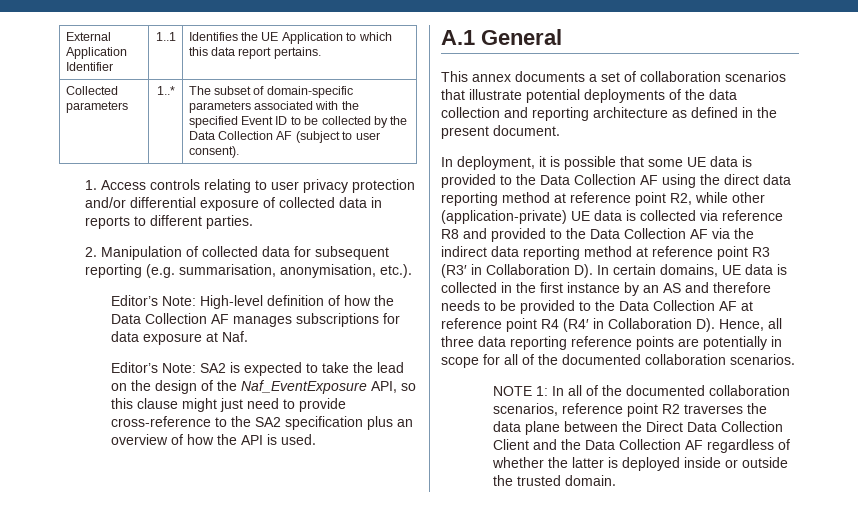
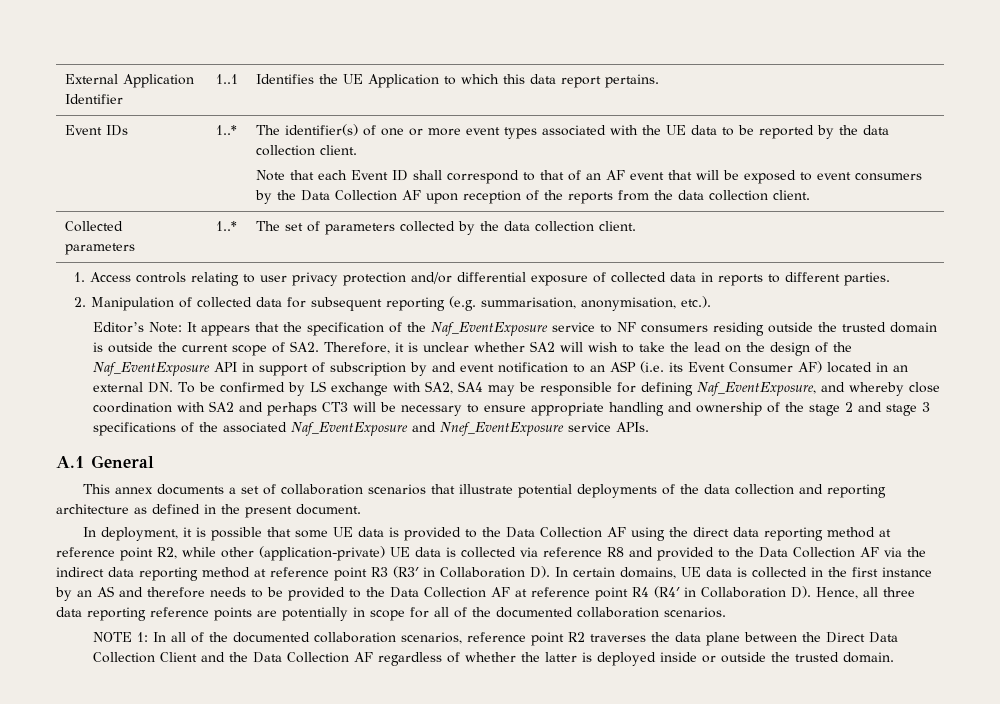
- Collected parameters | 1..* | The subset of domain-specific parameters associated with the specified Event ID to be collected by the Data Collection AF (subject to user consent).
+ Event IDs | 1..* | The identifier(s) of one or more event types associated with the UE data to be reported by the data collection client.
+ Note that each Event ID shall correspond to that of an AF event that will be exposed to event consumers by the Data Collection AF upon reception of the reports from the data collection client.
+ Collected parameters | 1..* | The set of parameters collected by the data collection client.
- Editor’s Note: High-level definition of how the Data Collection AF manages subscriptions for data exposure at Naf.
- Editor’s Note: SA2 is expected to take the lead on the design of the Naf_EventExposure API, so this clause might just need to provide cross-reference to the SA2 specification plus an overview of how the API is used.
+ Editor’s Note: It appears that the specification of the Naf_EventExposure service to NF consumers residing outside the trusted domain is outside the current scope of SA2. Therefore, it is unclear whether SA2 will wish to take the lead on the design of the Naf_EventExposure API in support of subscription by and event notification to an ASP (i.e. its Event Consumer AF) located in an external DN. To be confirmed by LS exchange with SA2, SA4 may be responsible for defining Naf_EventExposure, and whereby close coordination with SA2 and perhaps CT3 will be necessary to ensure appropriate handling and ownership of the stage 2 and stage 3 specifications of the associated Naf_EventExposure and Nnef_EventExposure service APIs.

